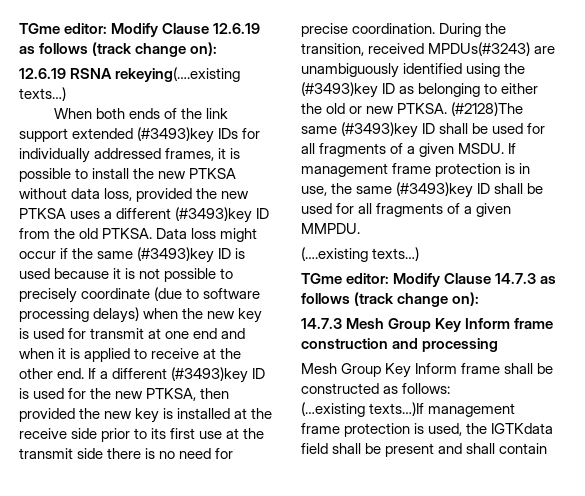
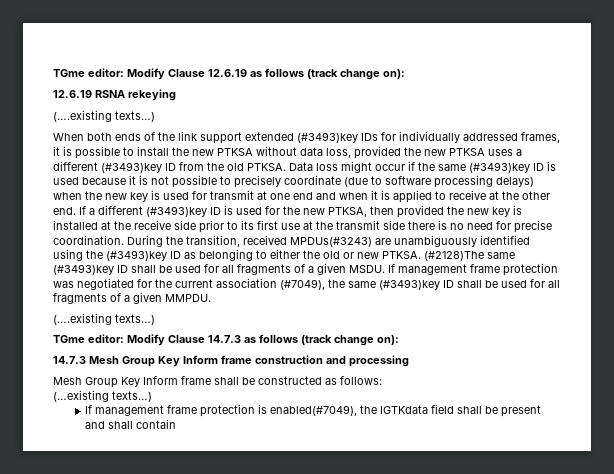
- 12.6.19 RSNA rekeying(….existing texts…)
+ 12.6.19 RSNA rekeying
+ (….existing texts…)
- If management frame protection is in use, the same (#3493)key ID shall be used for all fragments of a given MMPDU.
+ If management frame protection was negotiated for the current association (#7049), the same (#3493)key ID shall be used for all fragments of a given MMPDU.
- (…existing texts…)If management frame protection is used, the IGTKdata field shall be present and shall contain
+ (…existing texts…)
+ If management frame protection is enabled(#7049), the IGTKdata field shall be present and shall contain

